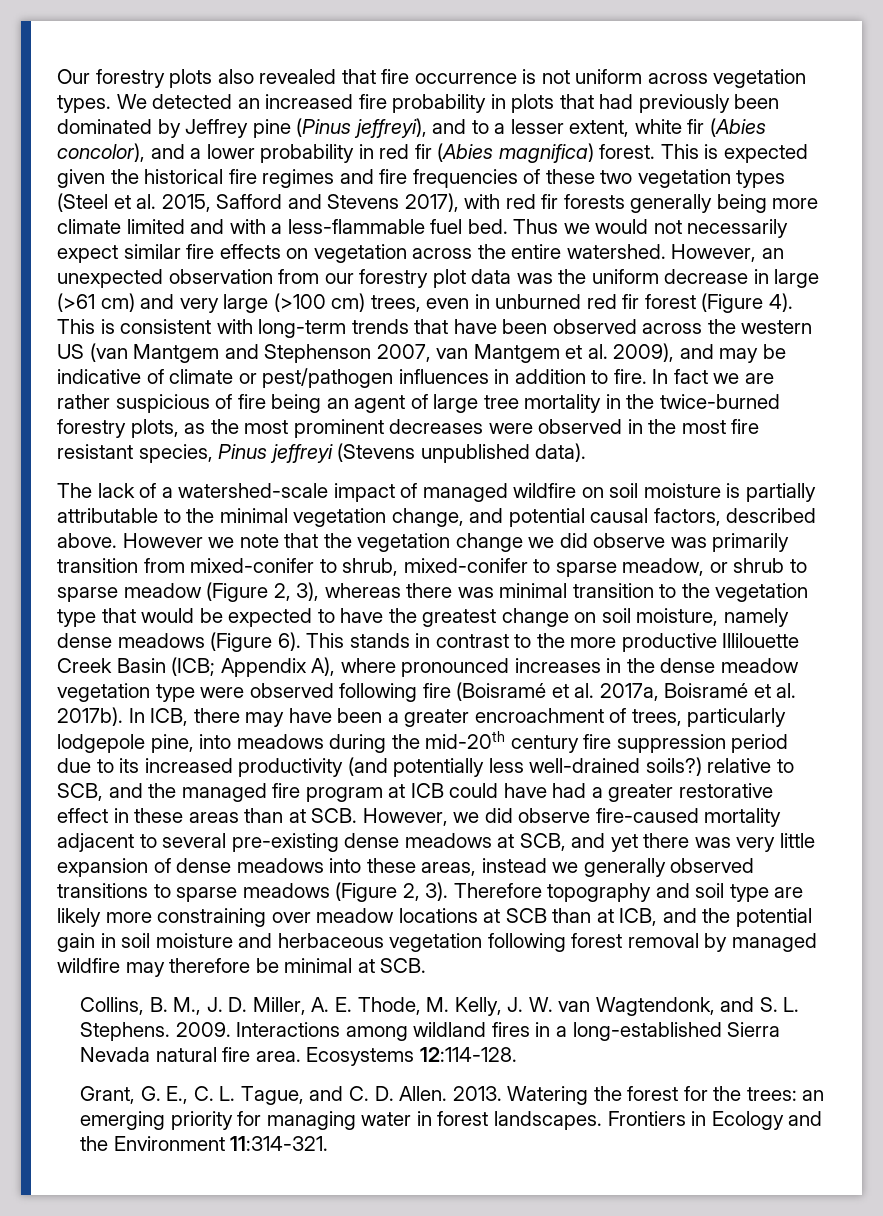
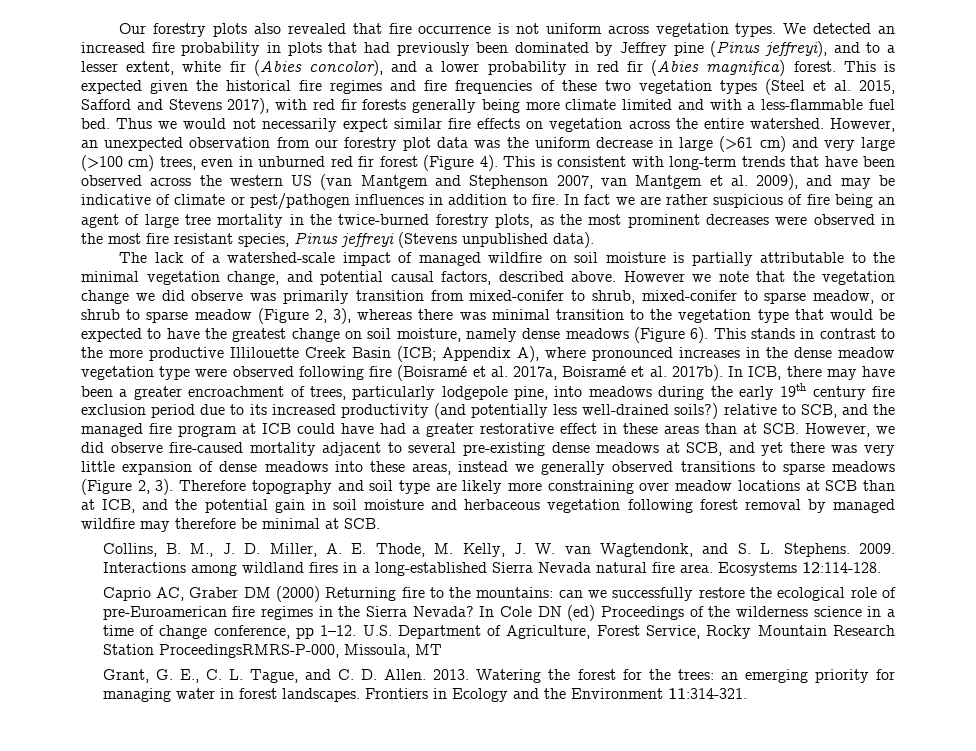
- In ICB, there may have been a greater encroachment of trees, particularly lodgepole pine, into meadows during the mid-20th century fire suppression period due to its increased productivity (and potentially less well-drained soils?) relative to SCB, and the managed fire program at ICB could have had a greater restorative effect in these areas than at SCB. However, we did observe fire-caused mortality adjacent to several pre-existing dense meadows at SCB, and yet there was very little expansion of dense meadows into these areas, instead we generally observed transitions to sparse meadows (Figure 2, 3).
+ In ICB, there may have been a greater encroachment of trees, particularly lodgepole pine, into meadows during the early 19th century fire exclusion period due to its increased productivity (and potentially less well-drained soils?) relative to SCB, and the managed fire program at ICB could have had a greater restorative effect in these areas than at SCB. However, we did observe fire-caused mortality adjacent to several pre-existing dense meadows at SCB, and yet there was very little expansion of dense meadows into these areas, instead we generally observed transitions to sparse meadows (Figure 2, 3).
+ Caprio AC, Graber DM (2000) Returning fire to the mountains: can we successfully restore the ecological role of pre-Euroamerican fire regimes in the Sierra Nevada? In Cole DN (ed) Proceedings of the wilderness science in a time of change conference, pp 1–12. U.S. Department of Agriculture, Forest Service, Rocky Mountain Research Station ProceedingsRMRS-P-000, Missoula, MT

